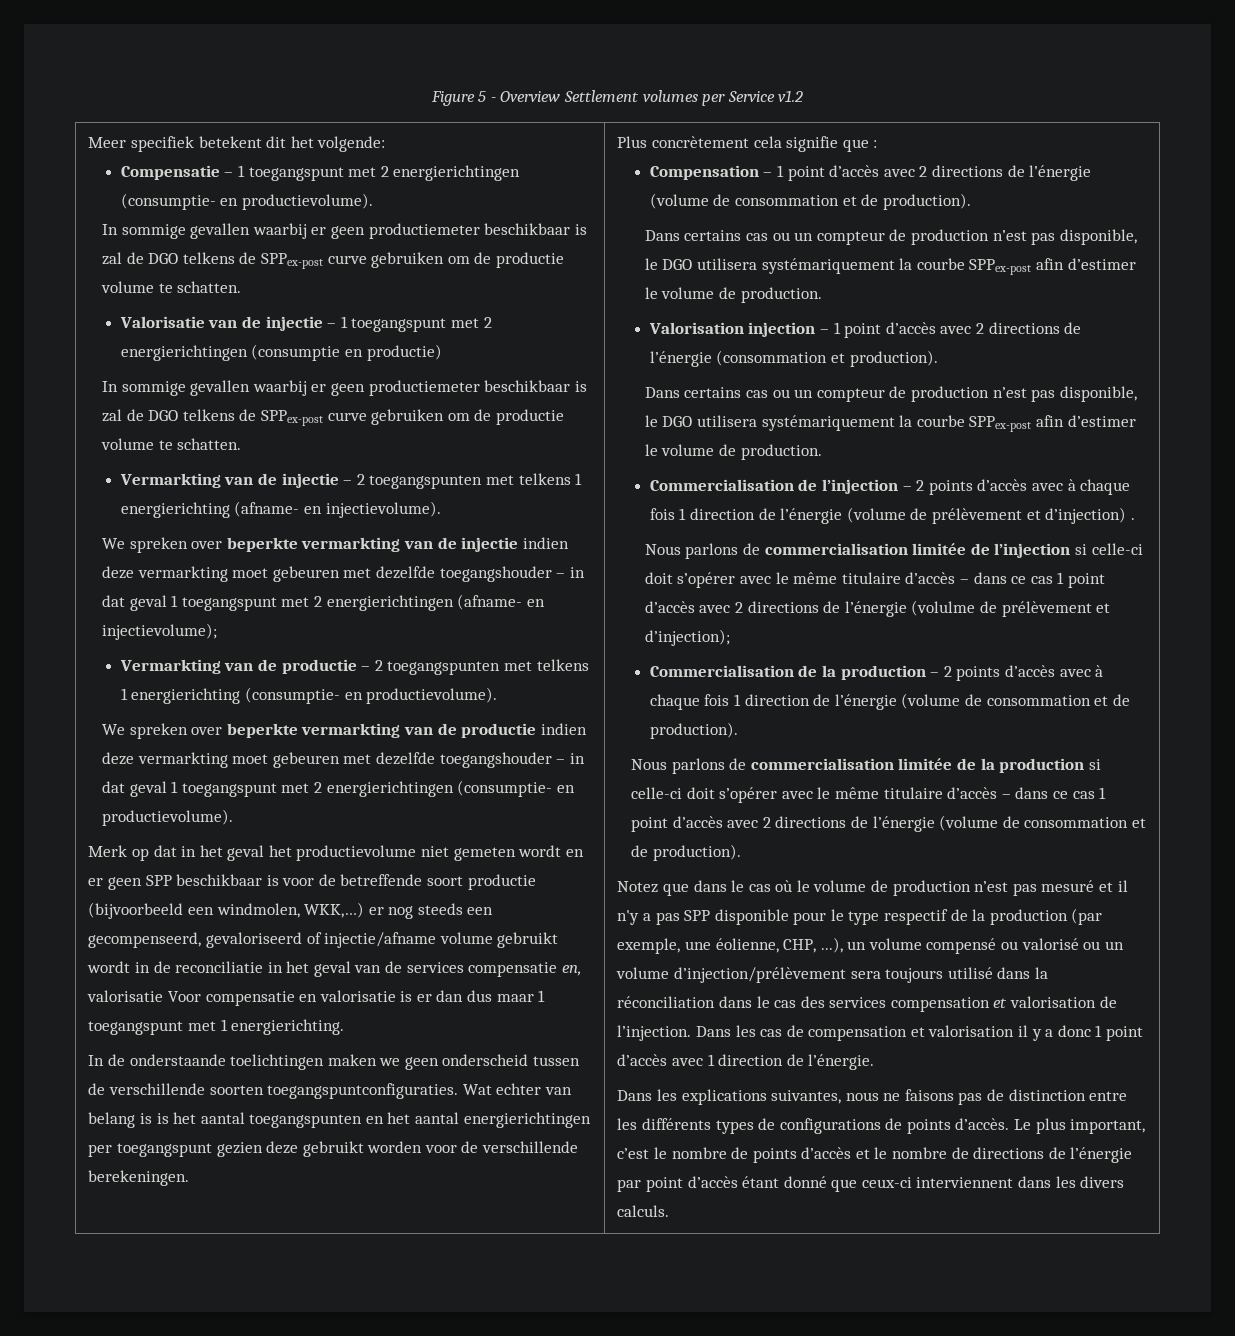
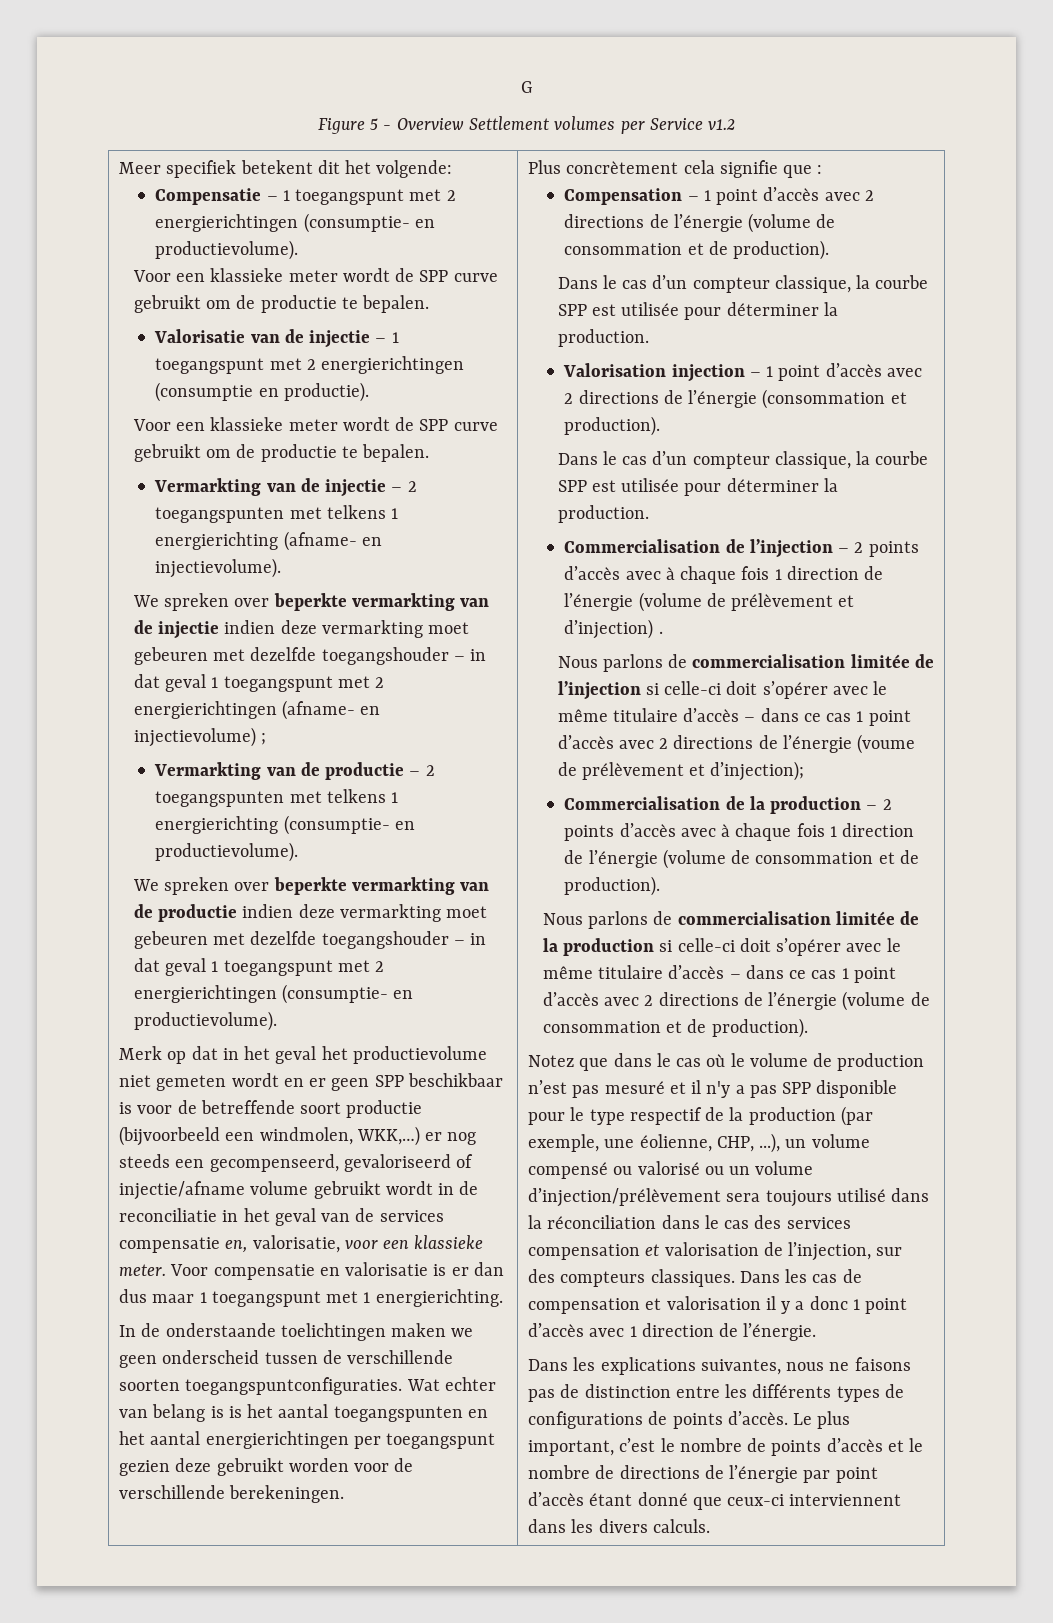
+ G
  Compensatie – 1 toegangspunt met 2 energierichtingen (consumptie- en productievolume).
- In sommige gevallen waarbij er geen productiemeter beschikbaar is zal de DGO telkens de SPPex-post curve gebruiken om de productie volume te schatten.
+ Voor een klassieke meter wordt de SPP curve gebruikt om de productie te bepalen.
- Valorisatie van de injectie – 1 toegangspunt met 2 energierichtingen (consumptie en productie)
- In sommige gevallen waarbij er geen productiemeter beschikbaar is zal de DGO telkens de SPPex-post curve gebruiken om de productie volume te schatten.
+ Valorisatie van de injectie – 1 toegangspunt met 2 energierichtingen (consumptie en productie).
+ Voor een klassieke meter wordt de SPP curve gebruikt om de productie te bepalen.
- We spreken over beperkte vermarkting van de injectie indien deze vermarkting moet gebeuren met dezelfde toegangshouder – in dat geval 1 toegangspunt met 2 energierichtingen (afname- en injectievolume);
+ We spreken over beperkte vermarkting van de injectie indien deze vermarkting moet gebeuren met dezelfde toegangshouder – in dat geval 1 toegangspunt met 2 energierichtingen (afname- en injectievolume) ;
- Merk op dat in het geval het productievolume niet gemeten wordt en er geen SPP beschikbaar is voor de betreffende soort productie (bijvoorbeeld een windmolen, WKK,…) er nog steeds een gecompenseerd, gevaloriseerd of injectie/afname volume gebruikt wordt in de reconciliatie in het geval van de services compensatie en, valorisatie Voor compensatie en valorisatie is er dan dus maar 1 toegangspunt met 1 energierichting.
+ Merk op dat in het geval het productievolume niet gemeten wordt en er geen SPP beschikbaar is voor de betreffende soort productie (bijvoorbeeld een windmolen, WKK,…) er nog steeds een gecompenseerd, gevaloriseerd of injectie/afname volume gebruikt wordt in de reconciliatie in het geval van de services compensatie en, valorisatie, voor een klassieke meter. Voor compensatie en valorisatie is er dan dus maar 1 toegangspunt met 1 energierichting.
  Compensation – 1 point d’accès avec 2 directions de l’énergie (volume de consommation et de production).
- Dans certains cas ou un compteur de production n’est pas disponible, le DGO utilisera systémariquement la courbe SPPex-post afin d’estimer le volume de production.
+ Dans le cas d’un compteur classique, la courbe SPP est utilisée pour déterminer la production.
  Valorisation injection – 1 point d’accès avec 2 directions de l’énergie (consommation et production).
- Dans certains cas ou un compteur de production n’est pas disponible, le DGO utilisera systémariquement la courbe SPPex-post afin d’estimer le volume de production.
+ Dans le cas d’un compteur classique, la courbe SPP est utilisée pour déterminer la production.
- Nous parlons de commercialisation limitée de l’injection si celle-ci doit s’opérer avec le même titulaire d’accès – dans ce cas 1 point d’accès avec 2 directions de l’énergie (volulme de prélèvement et d’injection);
+ Nous parlons de commercialisation limitée de l’injection si celle-ci doit s’opérer avec le même titulaire d’accès – dans ce cas 1 point d’accès avec 2 directions de l’énergie (voume de prélèvement et d’injection);
- Notez que dans le cas où le volume de production n’est pas mesuré et il n'y a pas SPP disponible pour le type respectif de la production (par exemple, une éolienne, CHP, ...), un volume compensé ou valorisé ou un volume d’injection/prélèvement sera toujours utilisé dans la réconciliation dans le cas des services compensation et valorisation de l’injection.
+ Notez que dans le cas où le volume de production n’est pas mesuré et il n'y a pas SPP disponible pour le type respectif de la production (par exemple, une éolienne, CHP, ...), un volume compensé ou valorisé ou un volume d’injection/prélèvement sera toujours utilisé dans la réconciliation dans le cas des services compensation et valorisation de l’injection, sur des compteurs classiques.

